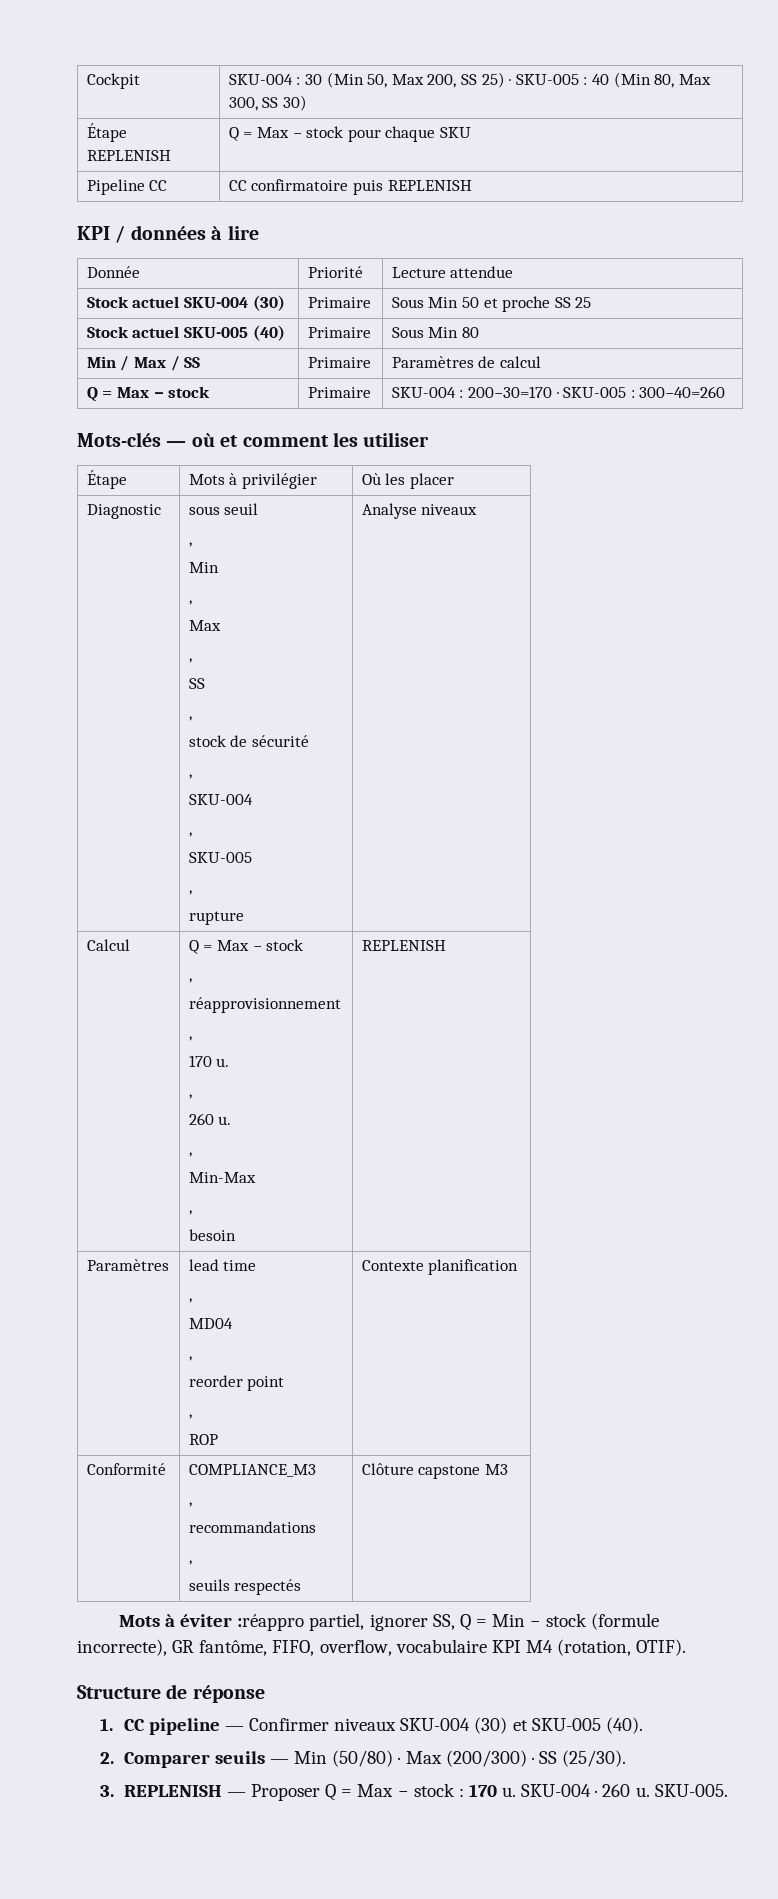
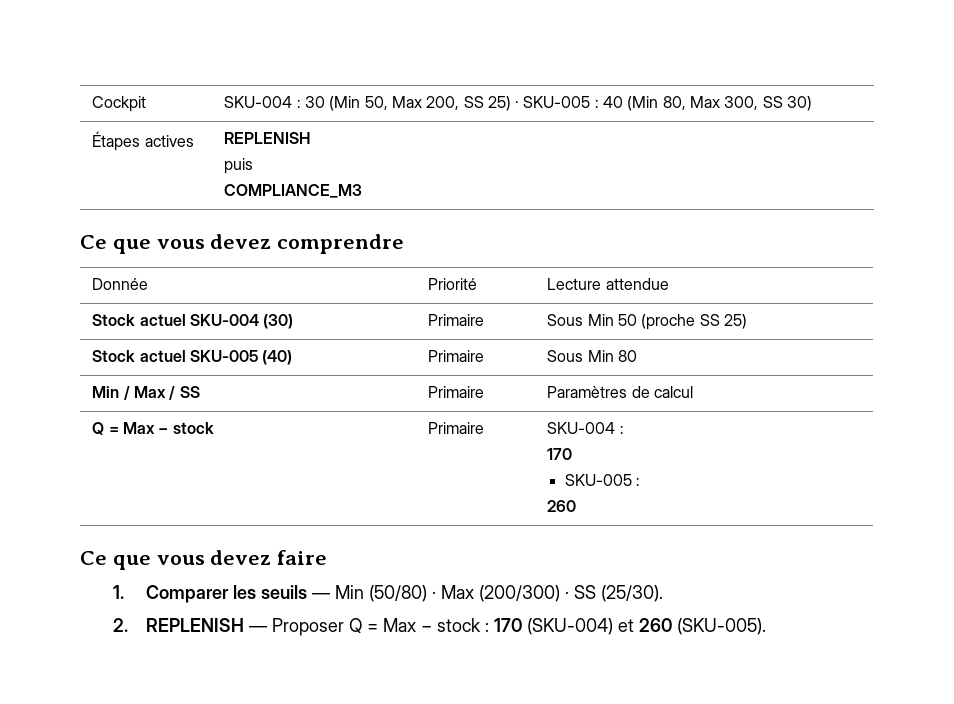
- Étape REPLENISH | Q = Max − stock pour chaque SKU
- Pipeline CC | CC confirmatoire puis REPLENISH
- KPI / données à lire
+ Étapes actives | REPLENISH
+ puis
+ COMPLIANCE_M3
+ Ce que vous devez comprendre
- Stock actuel SKU-004 (30) | Primaire | Sous Min 50 et proche SS 25
+ Stock actuel SKU-004 (30) | Primaire | Sous Min 50 (proche SS 25)
- Q = Max − stock | Primaire | SKU-004 : 200−30=170 · SKU-005 : 300−40=260
- Mots-clés — où et comment les utiliser
- Étape | Mots à privilégier | Où les placer
- Diagnostic | sous seuil
- ,
- Min
- ,
- Max
- ,
- SS
- ,
- stock de sécurité
- ,
- SKU-004
- ,
- SKU-005
- ,
- rupture | Analyse niveaux
- Calcul | Q = Max − stock
- ,
- réapprovisionnement
- ,
- 170 u.
- ,
- 260 u.
- ,
- Min-Max
- ,
- besoin | REPLENISH
- Paramètres | lead time
- ,
- MD04
- ,
- reorder point
- ,
- ROP | Contexte planification
- Conformité | COMPLIANCE_M3
- ,
- recommandations
- ,
- seuils respectés | Clôture capstone M3
- Mots à éviter :réappro partiel, ignorer SS, Q = Min − stock (formule incorrecte), GR fantôme, FIFO, overflow, vocabulaire KPI M4 (rotation, OTIF).
- Structure de réponse
- 1. CC pipeline — Confirmer niveaux SKU-004 (30) et SKU-005 (40).
- 2. Comparer seuils — Min (50/80) · Max (200/300) · SS (25/30).
+ Q = Max − stock | Primaire | SKU-004 :
+ 170
+ SKU-005 :
+ 260
+ Ce que vous devez faire
+ 1. Comparer les seuils — Min (50/80) · Max (200/300) · SS (25/30).
- 3. REPLENISH — Proposer Q = Max − stock : 170 u. SKU-004 · 260 u. SKU-005.
+ 2. REPLENISH — Proposer Q = Max − stock : 170 (SKU-004) et 260 (SKU-005).

